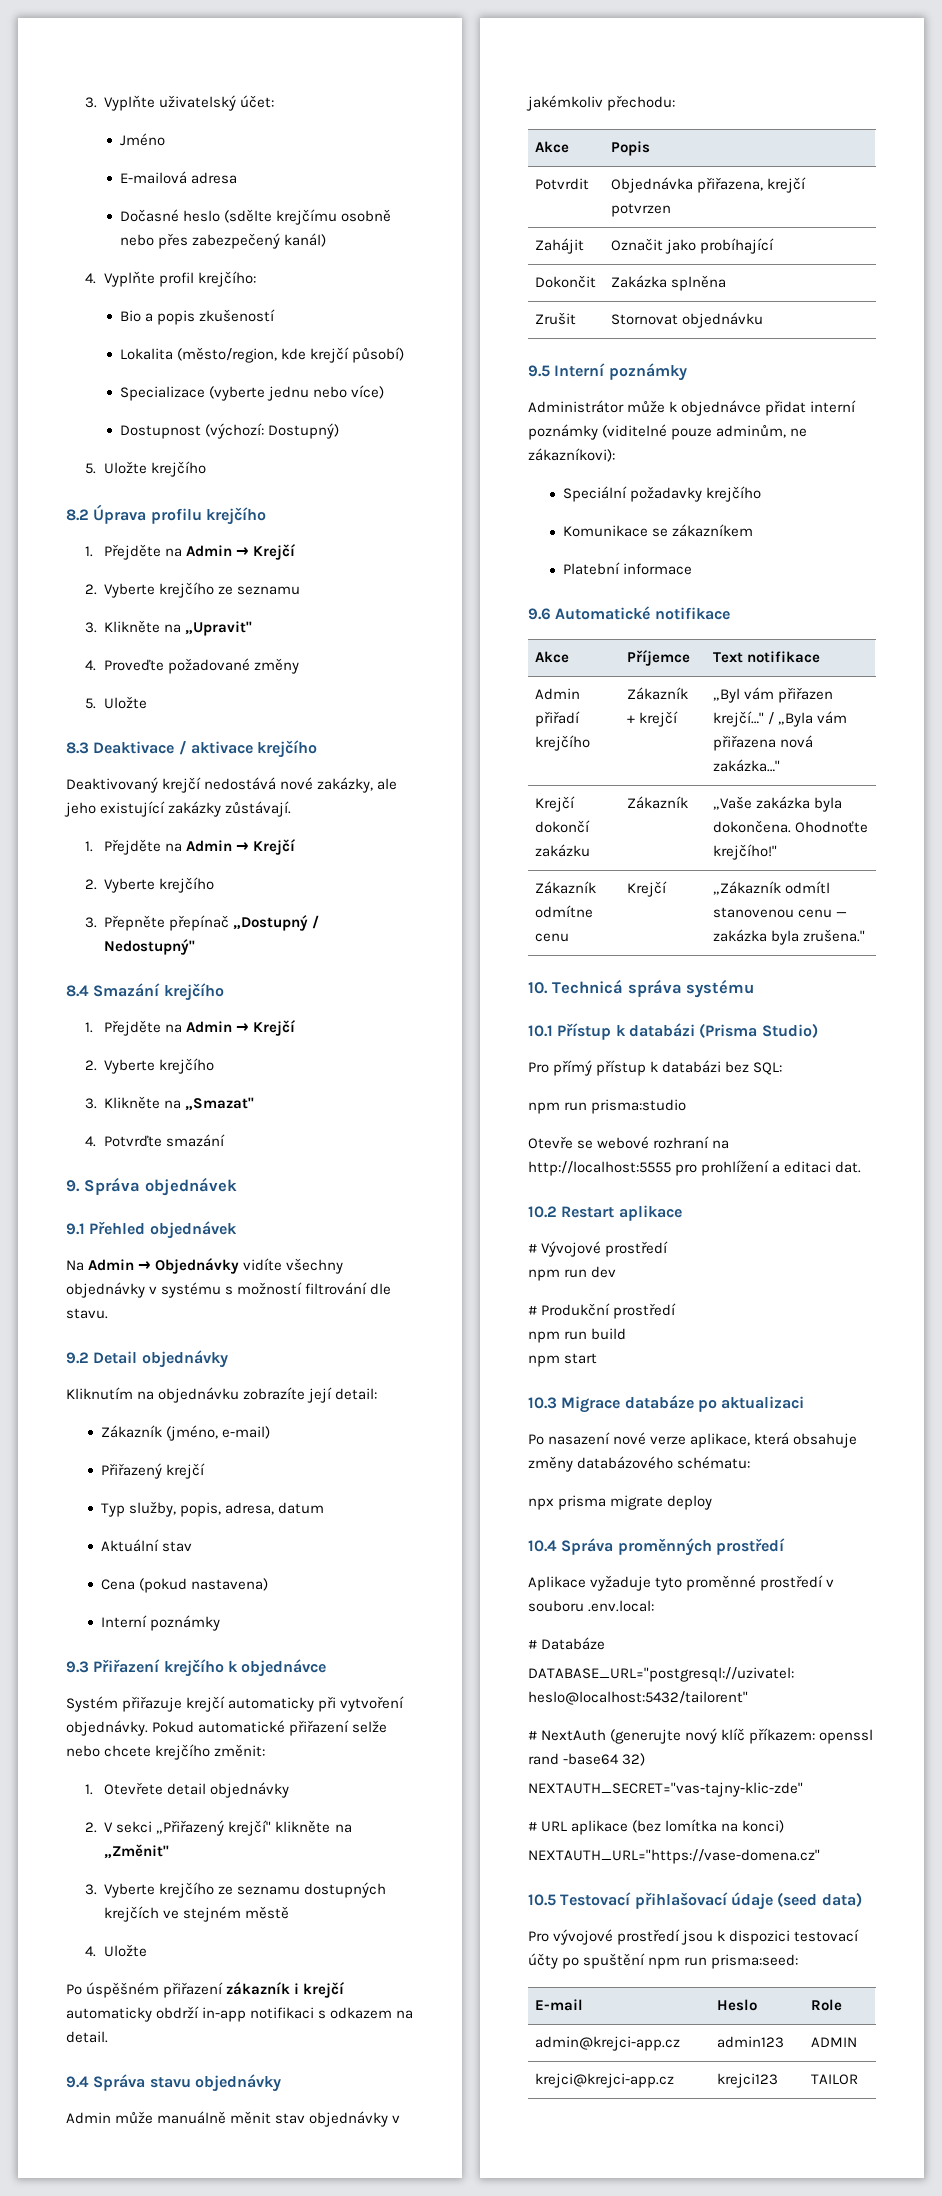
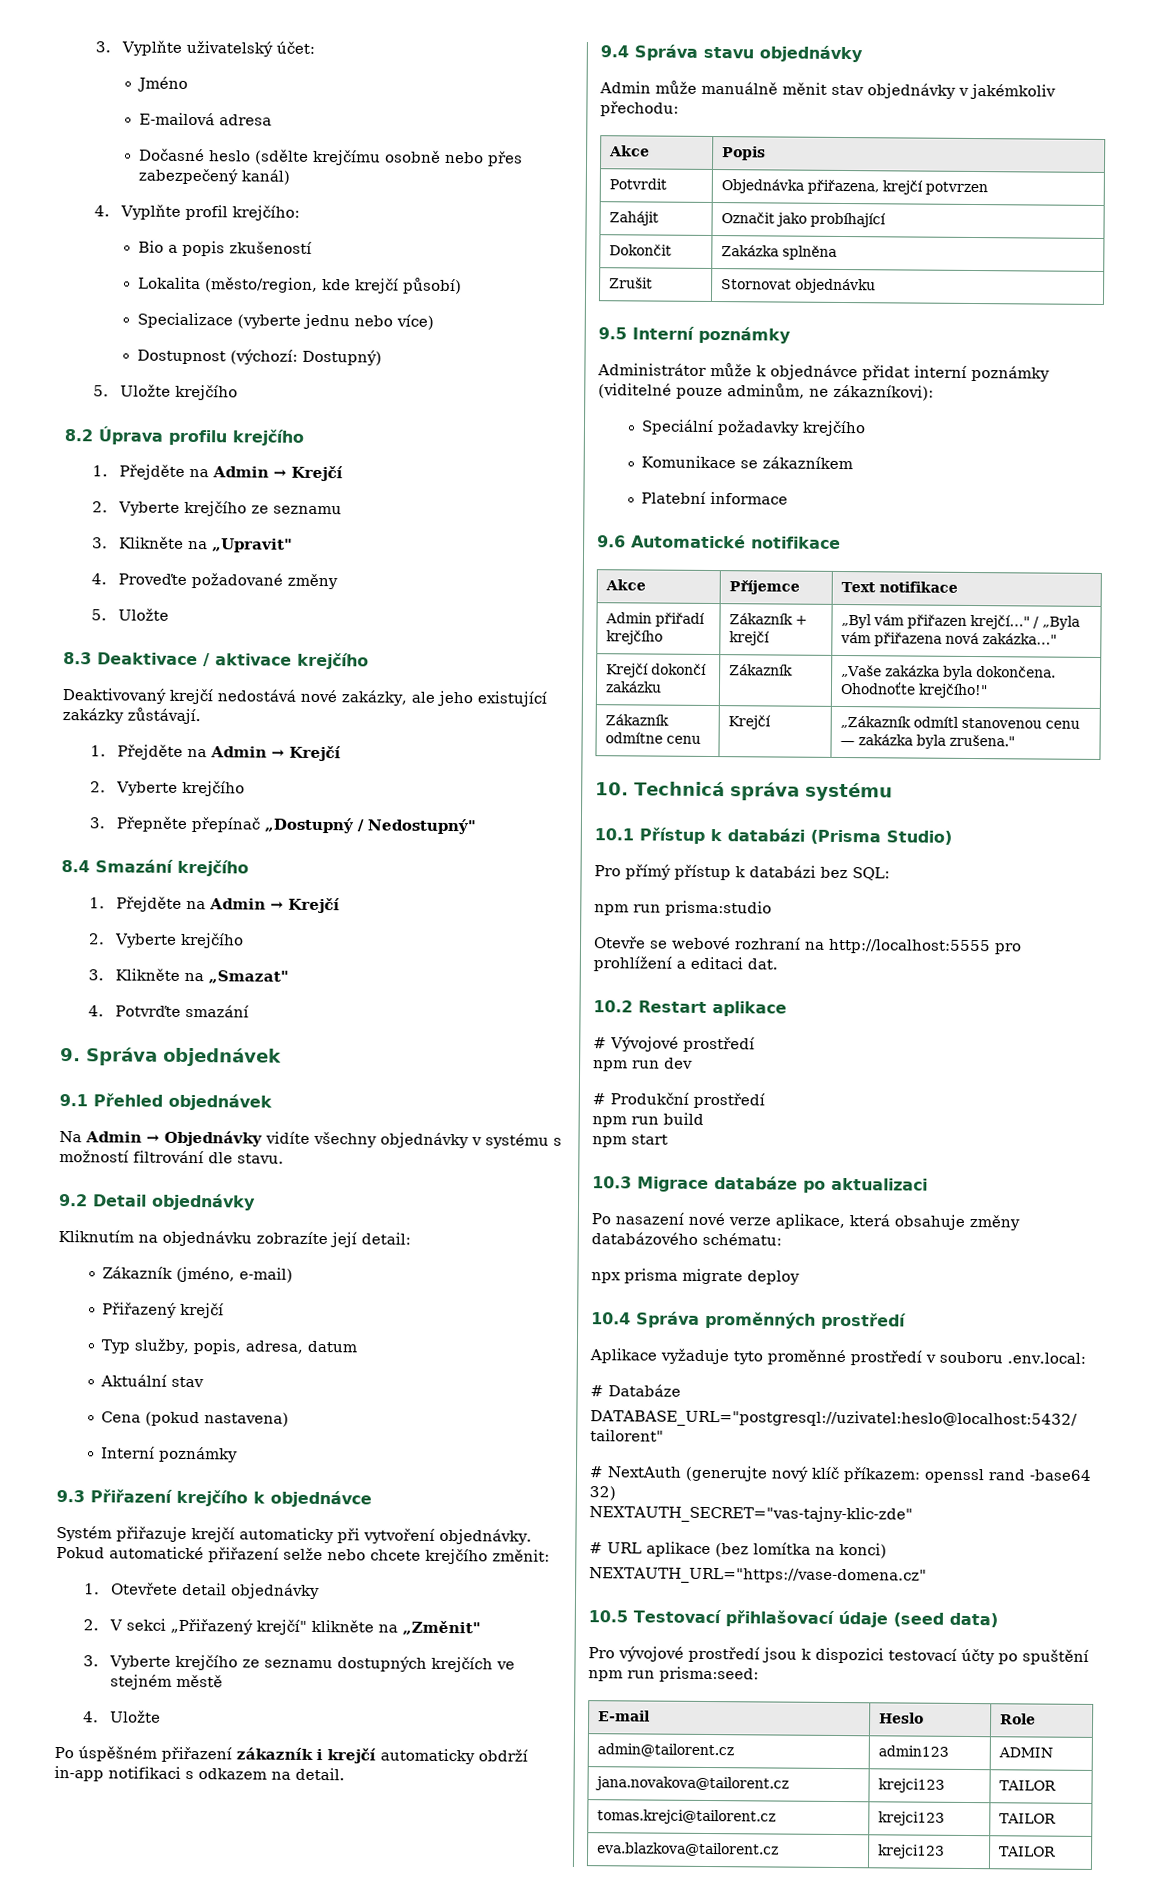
- admin@krejci-app.cz | admin123 | ADMIN
+ admin@tailorent.cz | admin123 | ADMIN
- krejci@krejci-app.cz | krejci123 | TAILOR
+ jana.novakova@tailorent.cz | krejci123 | TAILOR
+ tomas.krejci@tailorent.cz | krejci123 | TAILOR
+ eva.blazkova@tailorent.cz | krejci123 | TAILOR

